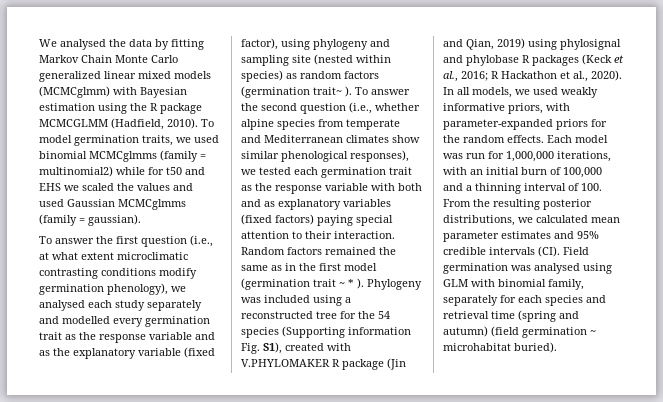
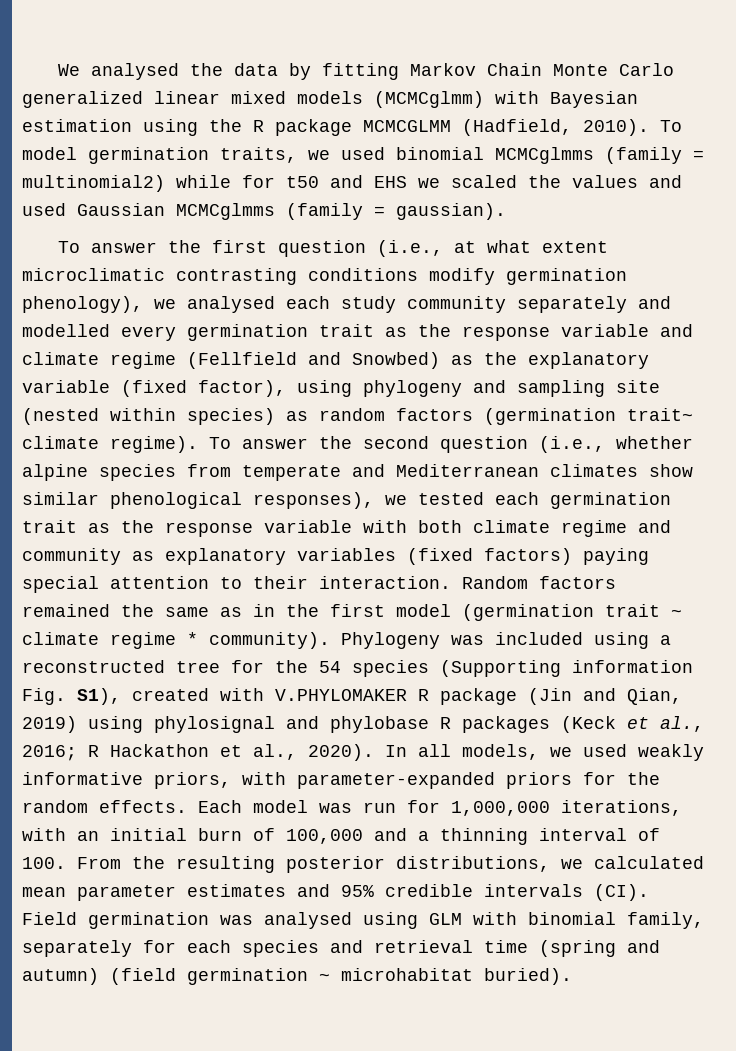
- To answer the first question (i.e., at what extent microclimatic contrasting conditions modify germination phenology), we analysed each study separately and modelled every germination trait as the response variable and as the explanatory variable (fixed factor), using phylogeny and sampling site (nested within species) as random factors (germination trait~ ).
+ To answer the first question (i.e., at what extent microclimatic contrasting conditions modify germination phenology), we analysed each study community separately and modelled every germination trait as the response variable and climate regime (Fellfield and Snowbed) as the explanatory variable (fixed factor), using phylogeny and sampling site (nested within species) as random factors (germination trait~ climate regime).
- To answer the second question (i.e., whether alpine species from temperate and Mediterranean climates show similar phenological responses), we tested each germination trait as the response variable with both and as explanatory variables (fixed factors) paying special attention to their interaction.
+ To answer the second question (i.e., whether alpine species from temperate and Mediterranean climates show similar phenological responses), we tested each germination trait as the response variable with both climate regime and community as explanatory variables (fixed factors) paying special attention to their interaction.
- Random factors remained the same as in the first model (germination trait ~ * ).
+ Random factors remained the same as in the first model (germination trait ~ climate regime * community).

